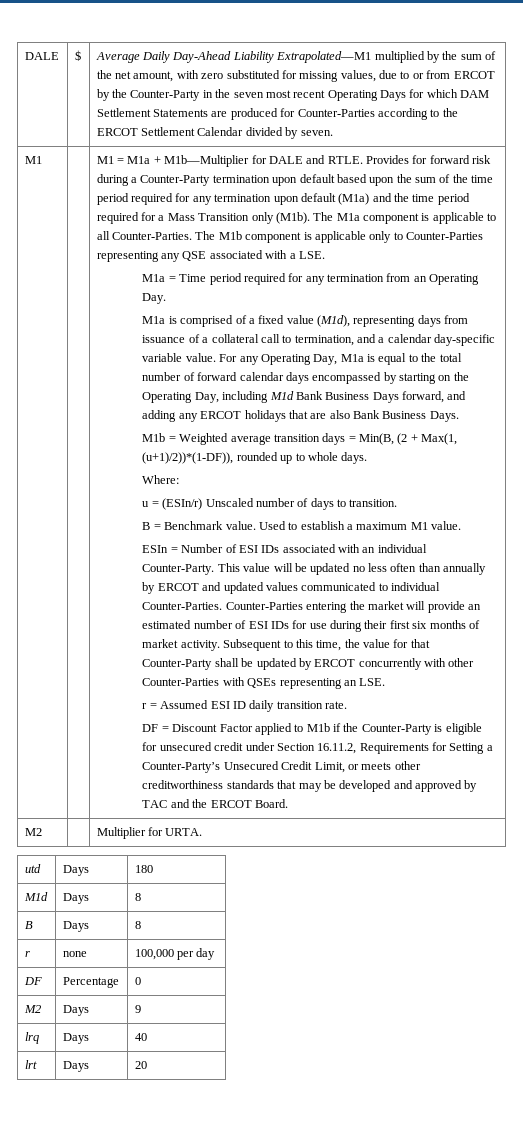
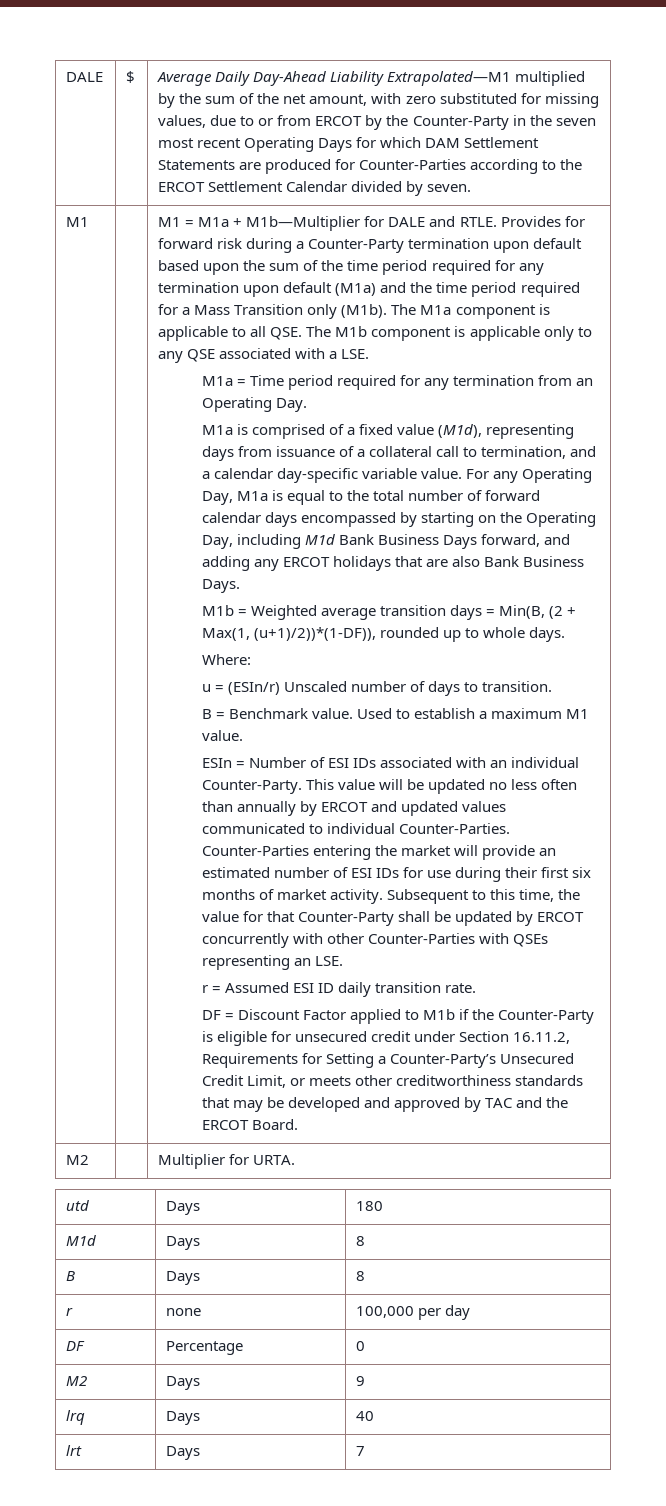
- The M1a component is applicable to all Counter-Parties. The M1b component is applicable only to Counter-Parties representing any QSE associated with a LSE.
+ The M1a component is applicable to all QSE. The M1b component is applicable only to any QSE associated with a LSE.
- lrt | Days | 20
+ lrt | Days | 7

